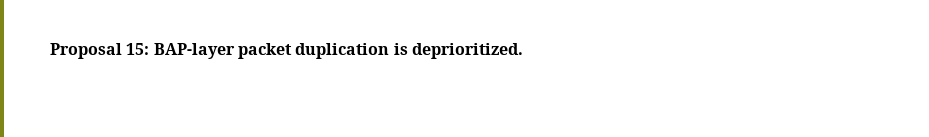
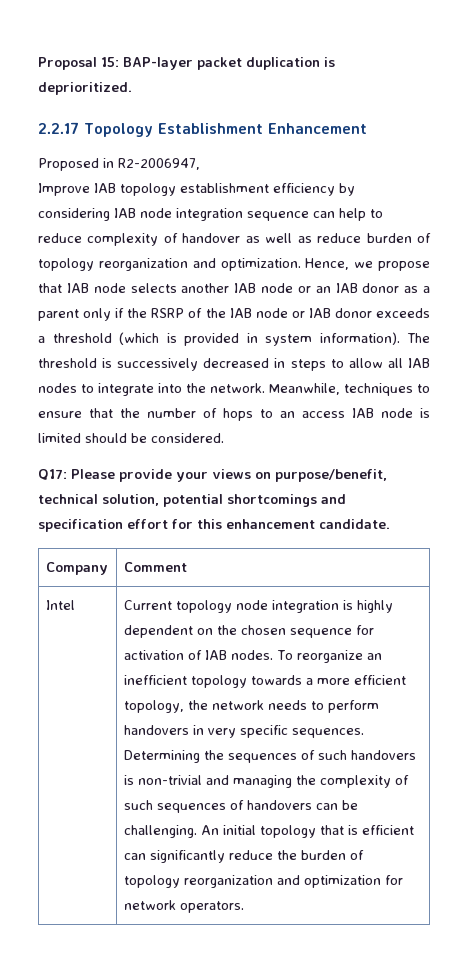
+ 2.2.17 Topology Establishment Enhancement
+ Proposed in R2-2006947,
+ Improve IAB topology establishment efficiency by considering IAB node integration sequence can help to reduce complexity of handover as well as reduce burden of topology reorganization and optimization. Hence, we propose that IAB node selects another IAB node or an IAB donor as a parent only if the RSRP of the IAB node or IAB donor exceeds a threshold (which is provided in system information). The threshold is successively decreased in steps to allow all IAB nodes to integrate into the network. Meanwhile, techniques to ensure that the number of hops to an access IAB node is limited should be considered.
+ Q17: Please provide your views on purpose/benefit, technical solution, potential shortcomings and specification effort for this enhancement candidate.
+ Company | Comment
+ Intel | Current topology node integration is highly dependent on the chosen sequence for activation of IAB nodes. To reorganize an inefficient topology towards a more efficient topology, the network needs to perform handovers in very specific sequences. Determining the sequences of such handovers is non-trivial and managing the complexity of such sequences of handovers can be challenging. An initial topology that is efficient can significantly reduce the burden of topology reorganization and optimization for network operators.

